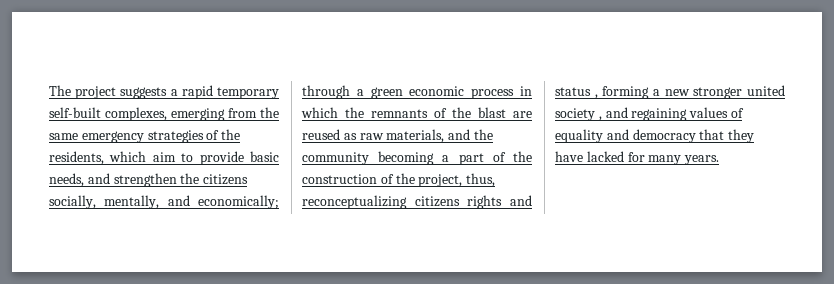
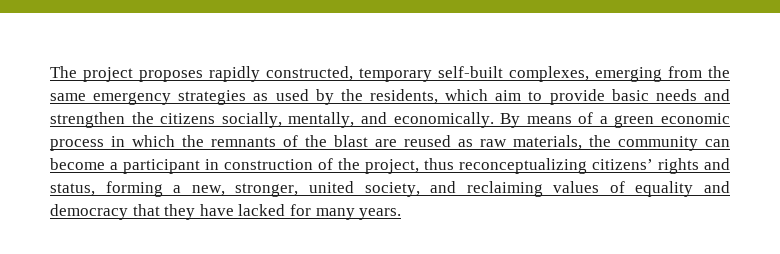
- The project suggests a rapid temporary self-built complexes, emerging from the same emergency strategies of the residents, which aim to provide basic needs, and strengthen the citizens socially, mentally, and economically; through a green economic process in which the remnants of the blast are reused as raw materials, and the community becoming a part of the construction of the project, thus, reconceptualizing citizens rights and status , forming a new stronger united society , and regaining values of equality and democracy that they have lacked for many years.
+ The project proposes rapidly constructed, temporary self-built complexes, emerging from the same emergency strategies as used by the residents, which aim to provide basic needs and strengthen the citizens socially, mentally, and economically. By means of a green economic process in which the remnants of the blast are reused as raw materials, the community can become a participant in construction of the project, thus reconceptualizing citizens’ rights and status, forming a new, stronger, united society, and reclaiming values of equality and democracy that they have lacked for many years.

